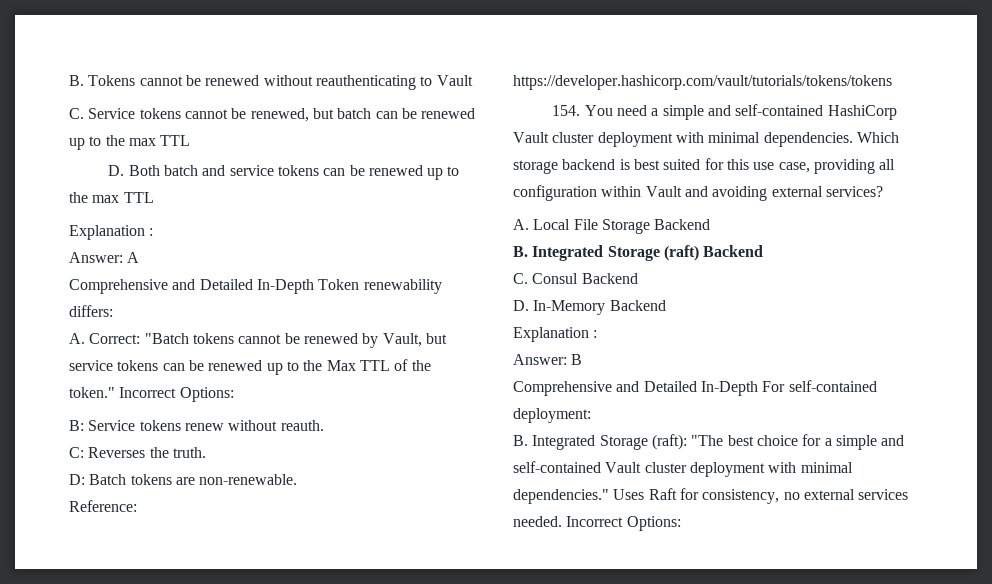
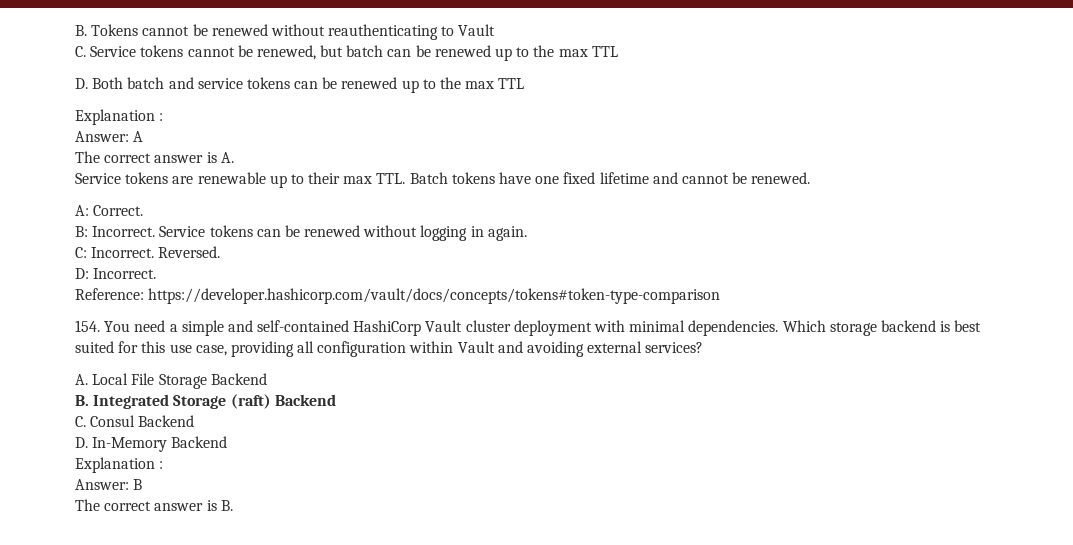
- Comprehensive and Detailed In-Depth Token renewability differs:
- A. Correct: "Batch tokens cannot be renewed by Vault, but service tokens can be renewed up to the Max TTL of the token." Incorrect Options:
- B: Service tokens renew without reauth.
- C: Reverses the truth.
- D: Batch tokens are non-renewable.
+ The correct answer is A.
+ Service tokens are renewable up to their max TTL. Batch tokens have one fixed lifetime and cannot be renewed.
+ A: Correct.
+ B: Incorrect. Service tokens can be renewed without logging in again.
+ C: Incorrect. Reversed.
+ D: Incorrect.
- Reference: https://developer.hashicorp.com/vault/tutorials/tokens/tokens
+ Reference: https://developer.hashicorp.com/vault/docs/concepts/tokens#token-type-comparison
- Comprehensive and Detailed In-Depth For self-contained deployment:
- B. Integrated Storage (raft): "The best choice for a simple and self-contained Vault cluster deployment with minimal dependencies." Uses Raft for consistency, no external services needed. Incorrect Options:
+ The correct answer is B.

